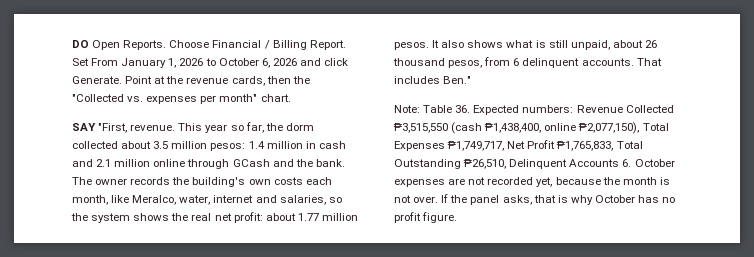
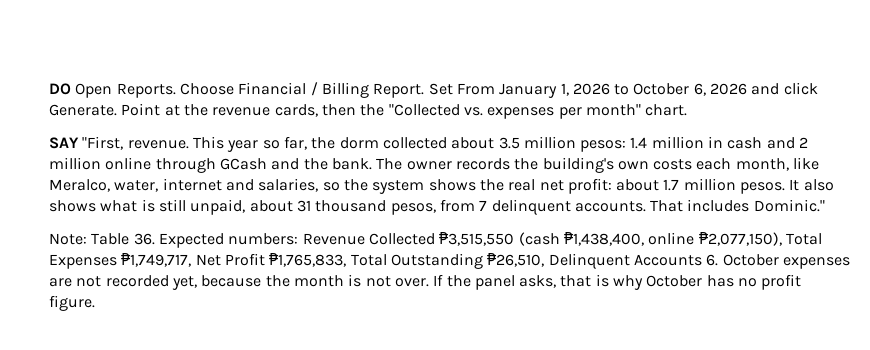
- This year so far, the dorm collected about 3.5 million pesos: 1.4 million in cash and 2.1 million online through GCash and the bank.
+ This year so far, the dorm collected about 3.5 million pesos: 1.4 million in cash and 2 million online through GCash and the bank.
- The owner records the building's own costs each month, like Meralco, water, internet and salaries, so the system shows the real net profit: about 1.77 million pesos.
+ The owner records the building's own costs each month, like Meralco, water, internet and salaries, so the system shows the real net profit: about 1.7 million pesos.
- It also shows what is still unpaid, about 26 thousand pesos, from 6 delinquent accounts.
+ It also shows what is still unpaid, about 31 thousand pesos, from 7 delinquent accounts.
- That includes Ben."
+ That includes Dominic."

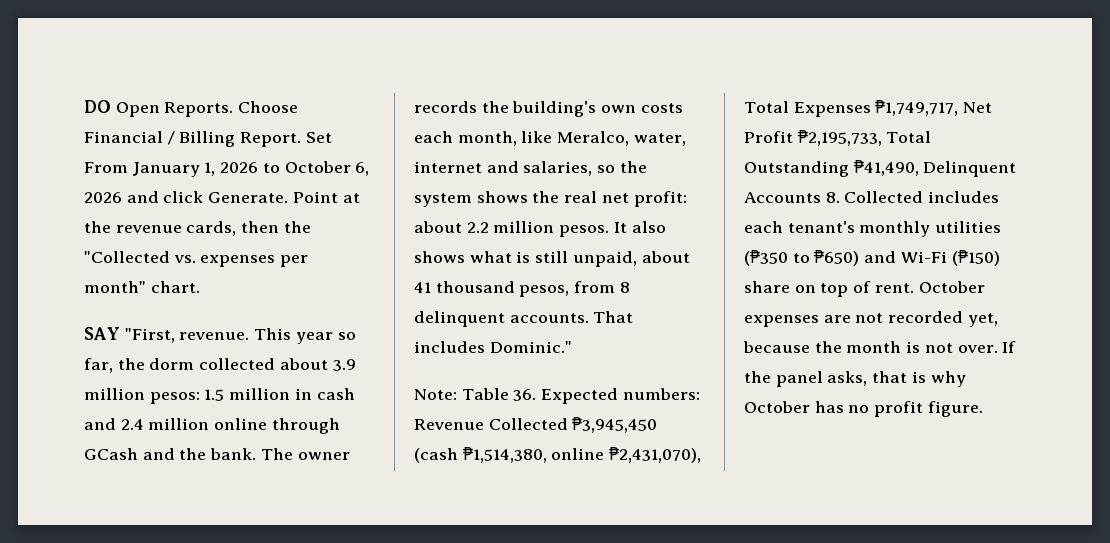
- This year so far, the dorm collected about 3.5 million pesos: 1.4 million in cash and 2 million online through GCash and the bank.
+ This year so far, the dorm collected about 3.9 million pesos: 1.5 million in cash and 2.4 million online through GCash and the bank.
- The owner records the building's own costs each month, like Meralco, water, internet and salaries, so the system shows the real net profit: about 1.7 million pesos.
+ The owner records the building's own costs each month, like Meralco, water, internet and salaries, so the system shows the real net profit: about 2.2 million pesos.
- It also shows what is still unpaid, about 31 thousand pesos, from 7 delinquent accounts.
+ It also shows what is still unpaid, about 41 thousand pesos, from 8 delinquent accounts.
- Note: Table 36. Expected numbers: Revenue Collected ₱3,515,550 (cash ₱1,438,400, online ₱2,077,150), Total Expenses ₱1,749,717, Net Profit ₱1,765,833, Total Outstanding ₱26,510, Delinquent Accounts 6. October expenses are not recorded yet, because the month is not over.
+ Note: Table 36. Expected numbers: Revenue Collected ₱3,945,450 (cash ₱1,514,380, online ₱2,431,070), Total Expenses ₱1,749,717, Net Profit ₱2,195,733, Total Outstanding ₱41,490, Delinquent Accounts 8. Collected includes each tenant's monthly utilities (₱350 to ₱650) and Wi-Fi (₱150) share on top of rent. October expenses are not recorded yet, because the month is not over.

